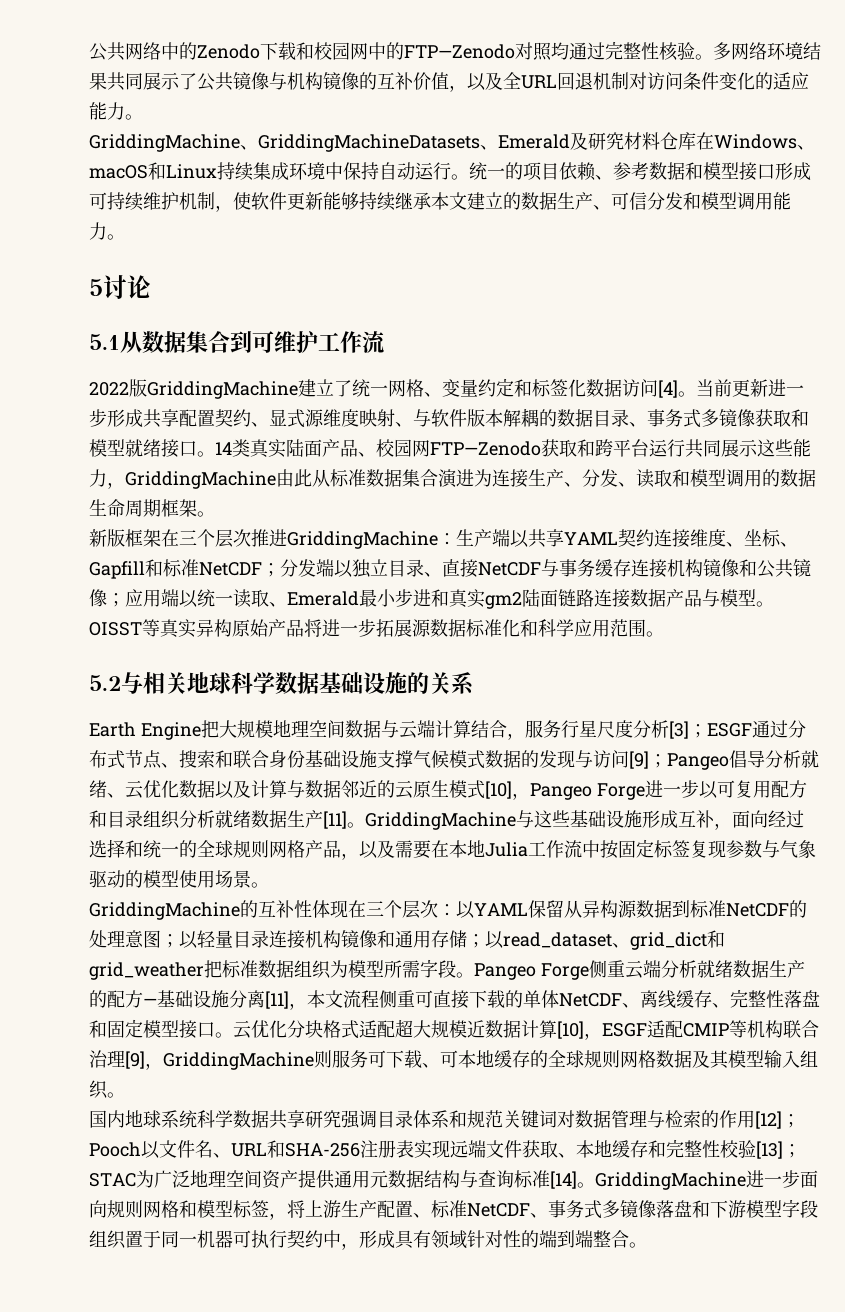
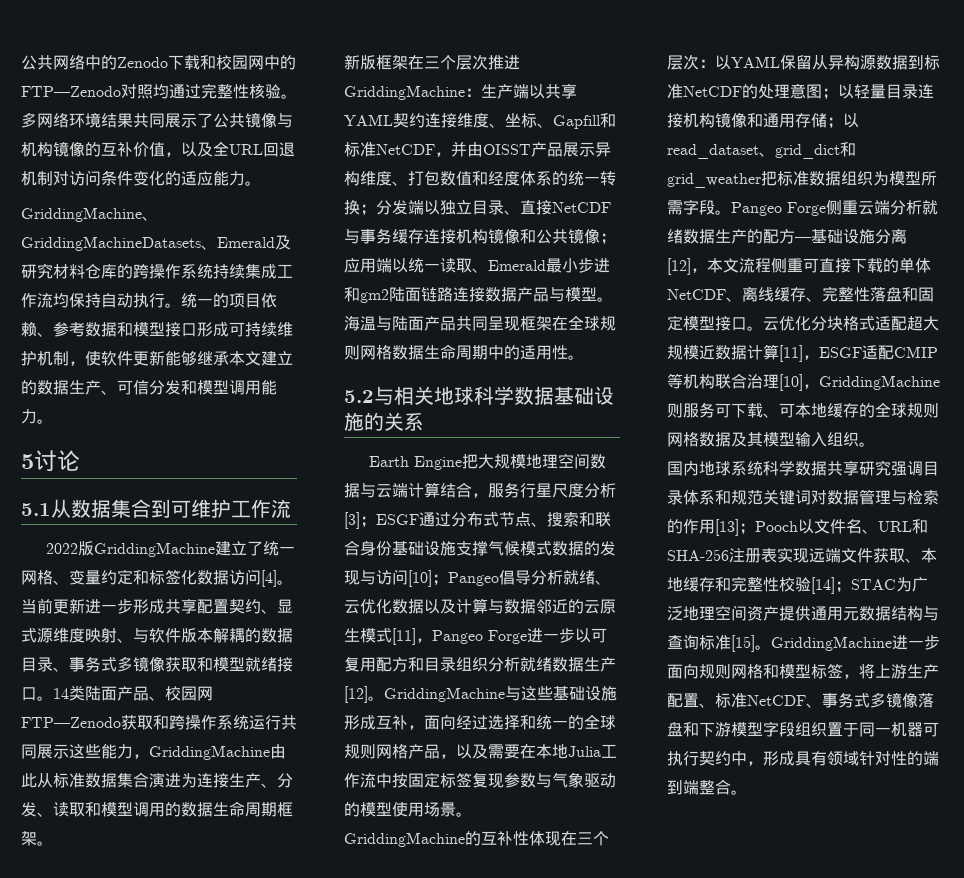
- GriddingMachine、GriddingMachineDatasets、Emerald及研究材料仓库在Windows、macOS和Linux持续集成环境中保持自动运行。
+ GriddingMachine、GriddingMachineDatasets、Emerald及研究材料仓库的跨操作系统持续集成工作流均保持自动执行。
- 统一的项目依赖、参考数据和模型接口形成可持续维护机制，使软件更新能够持续继承本文建立的数据生产、可信分发和模型调用能力。
+ 统一的项目依赖、参考数据和模型接口形成可持续维护机制，使软件更新能够继承本文建立的数据生产、可信分发和模型调用能力。
- 14类真实陆面产品、校园网FTP—Zenodo获取和跨平台运行共同展示这些能力，GriddingMachine由此从标准数据集合演进为连接生产、分发、读取和模型调用的数据生命周期框架。
+ 14类陆面产品、校园网FTP—Zenodo获取和跨操作系统运行共同展示这些能力，GriddingMachine由此从标准数据集合演进为连接生产、分发、读取和模型调用的数据生命周期框架。
- 新版框架在三个层次推进GriddingMachine：生产端以共享YAML契约连接维度、坐标、Gapfill和标准NetCDF；分发端以独立目录、直接NetCDF与事务缓存连接机构镜像和公共镜像；应用端以统一读取、Emerald最小步进和真实gm2陆面链路连接数据产品与模型。
+ 新版框架在三个层次推进GriddingMachine：生产端以共享YAML契约连接维度、坐标、Gapfill和标准NetCDF，并由OISST产品展示异构维度、打包数值和经度体系的统一转换；分发端以独立目录、直接NetCDF与事务缓存连接机构镜像和公共镜像；应用端以统一读取、Emerald最小步进和gm2陆面链路连接数据产品与模型。
- OISST等真实异构原始产品将进一步拓展源数据标准化和科学应用范围。
+ 海温与陆面产品共同呈现框架在全球规则网格数据生命周期中的适用性。
- ESGF通过分布式节点、搜索和联合身份基础设施支撑气候模式数据的发现与访问[9]；
+ ESGF通过分布式节点、搜索和联合身份基础设施支撑气候模式数据的发现与访问[10]；
- Pangeo倡导分析就绪、云优化数据以及计算与数据邻近的云原生模式[10]，Pangeo Forge进一步以可复用配方和目录组织分析就绪数据生产[11]。
+ Pangeo倡导分析就绪、云优化数据以及计算与数据邻近的云原生模式[11]，Pangeo Forge进一步以可复用配方和目录组织分析就绪数据生产[12]。
- Pangeo Forge侧重云端分析就绪数据生产的配方—基础设施分离[11]，本文流程侧重可直接下载的单体NetCDF、离线缓存、完整性落盘和固定模型接口。
+ Pangeo Forge侧重云端分析就绪数据生产的配方—基础设施分离[12]，本文流程侧重可直接下载的单体NetCDF、离线缓存、完整性落盘和固定模型接口。
- 云优化分块格式适配超大规模近数据计算[10]，ESGF适配CMIP等机构联合治理[9]，GriddingMachine则服务可下载、可本地缓存的全球规则网格数据及其模型输入组织。
+ 云优化分块格式适配超大规模近数据计算[11]，ESGF适配CMIP等机构联合治理[10]，GriddingMachine则服务可下载、可本地缓存的全球规则网格数据及其模型输入组织。
- 国内地球系统科学数据共享研究强调目录体系和规范关键词对数据管理与检索的作用[12]；Pooch以文件名、URL和SHA-256注册表实现远端文件获取、本地缓存和完整性校验[13]；STAC为广泛地理空间资产提供通用元数据结构与查询标准[14]。
+ 国内地球系统科学数据共享研究强调目录体系和规范关键词对数据管理与检索的作用[13]；Pooch以文件名、URL和SHA-256注册表实现远端文件获取、本地缓存和完整性校验[14]；STAC为广泛地理空间资产提供通用元数据结构与查询标准[15]。

